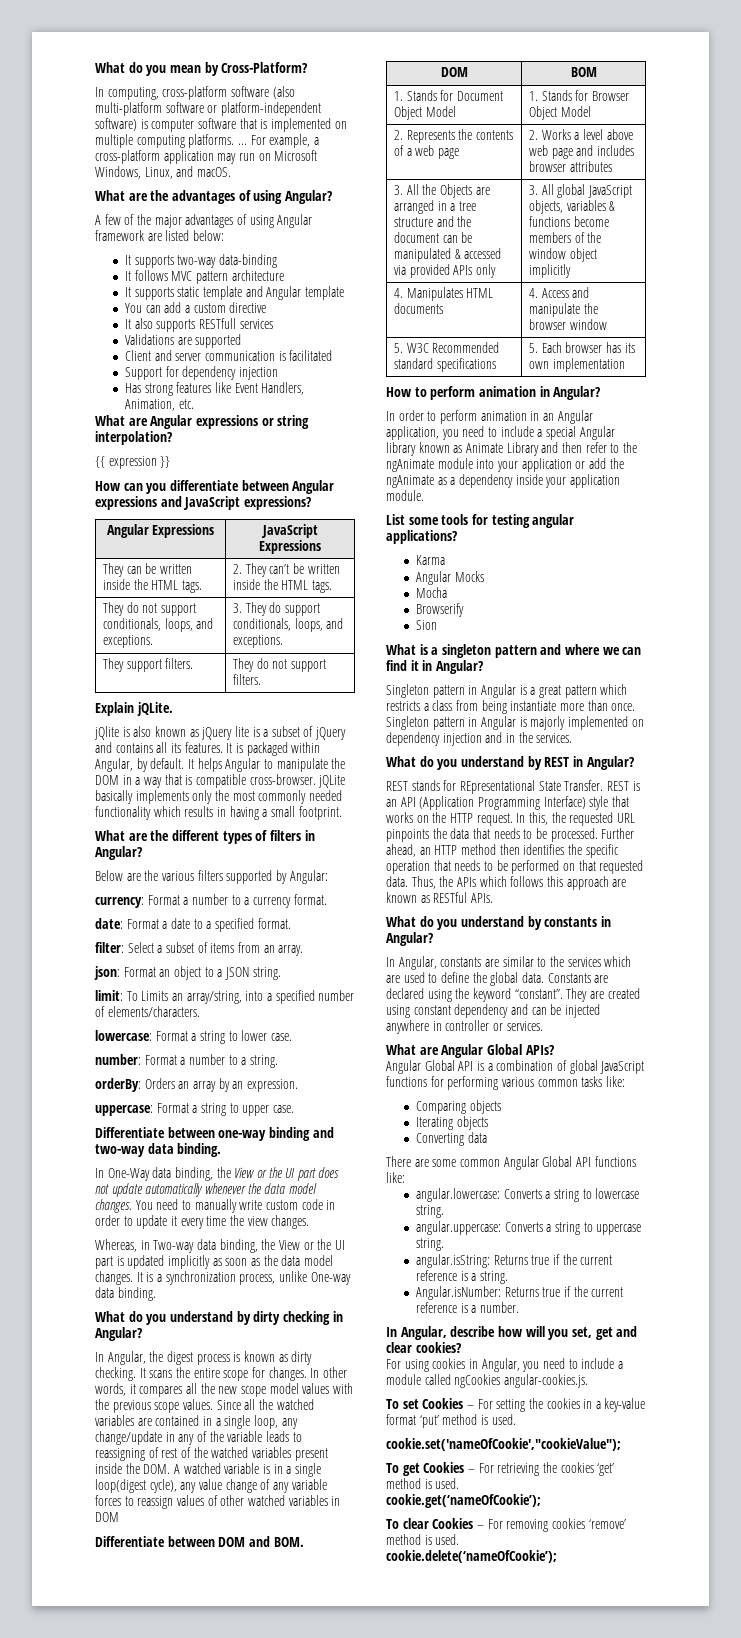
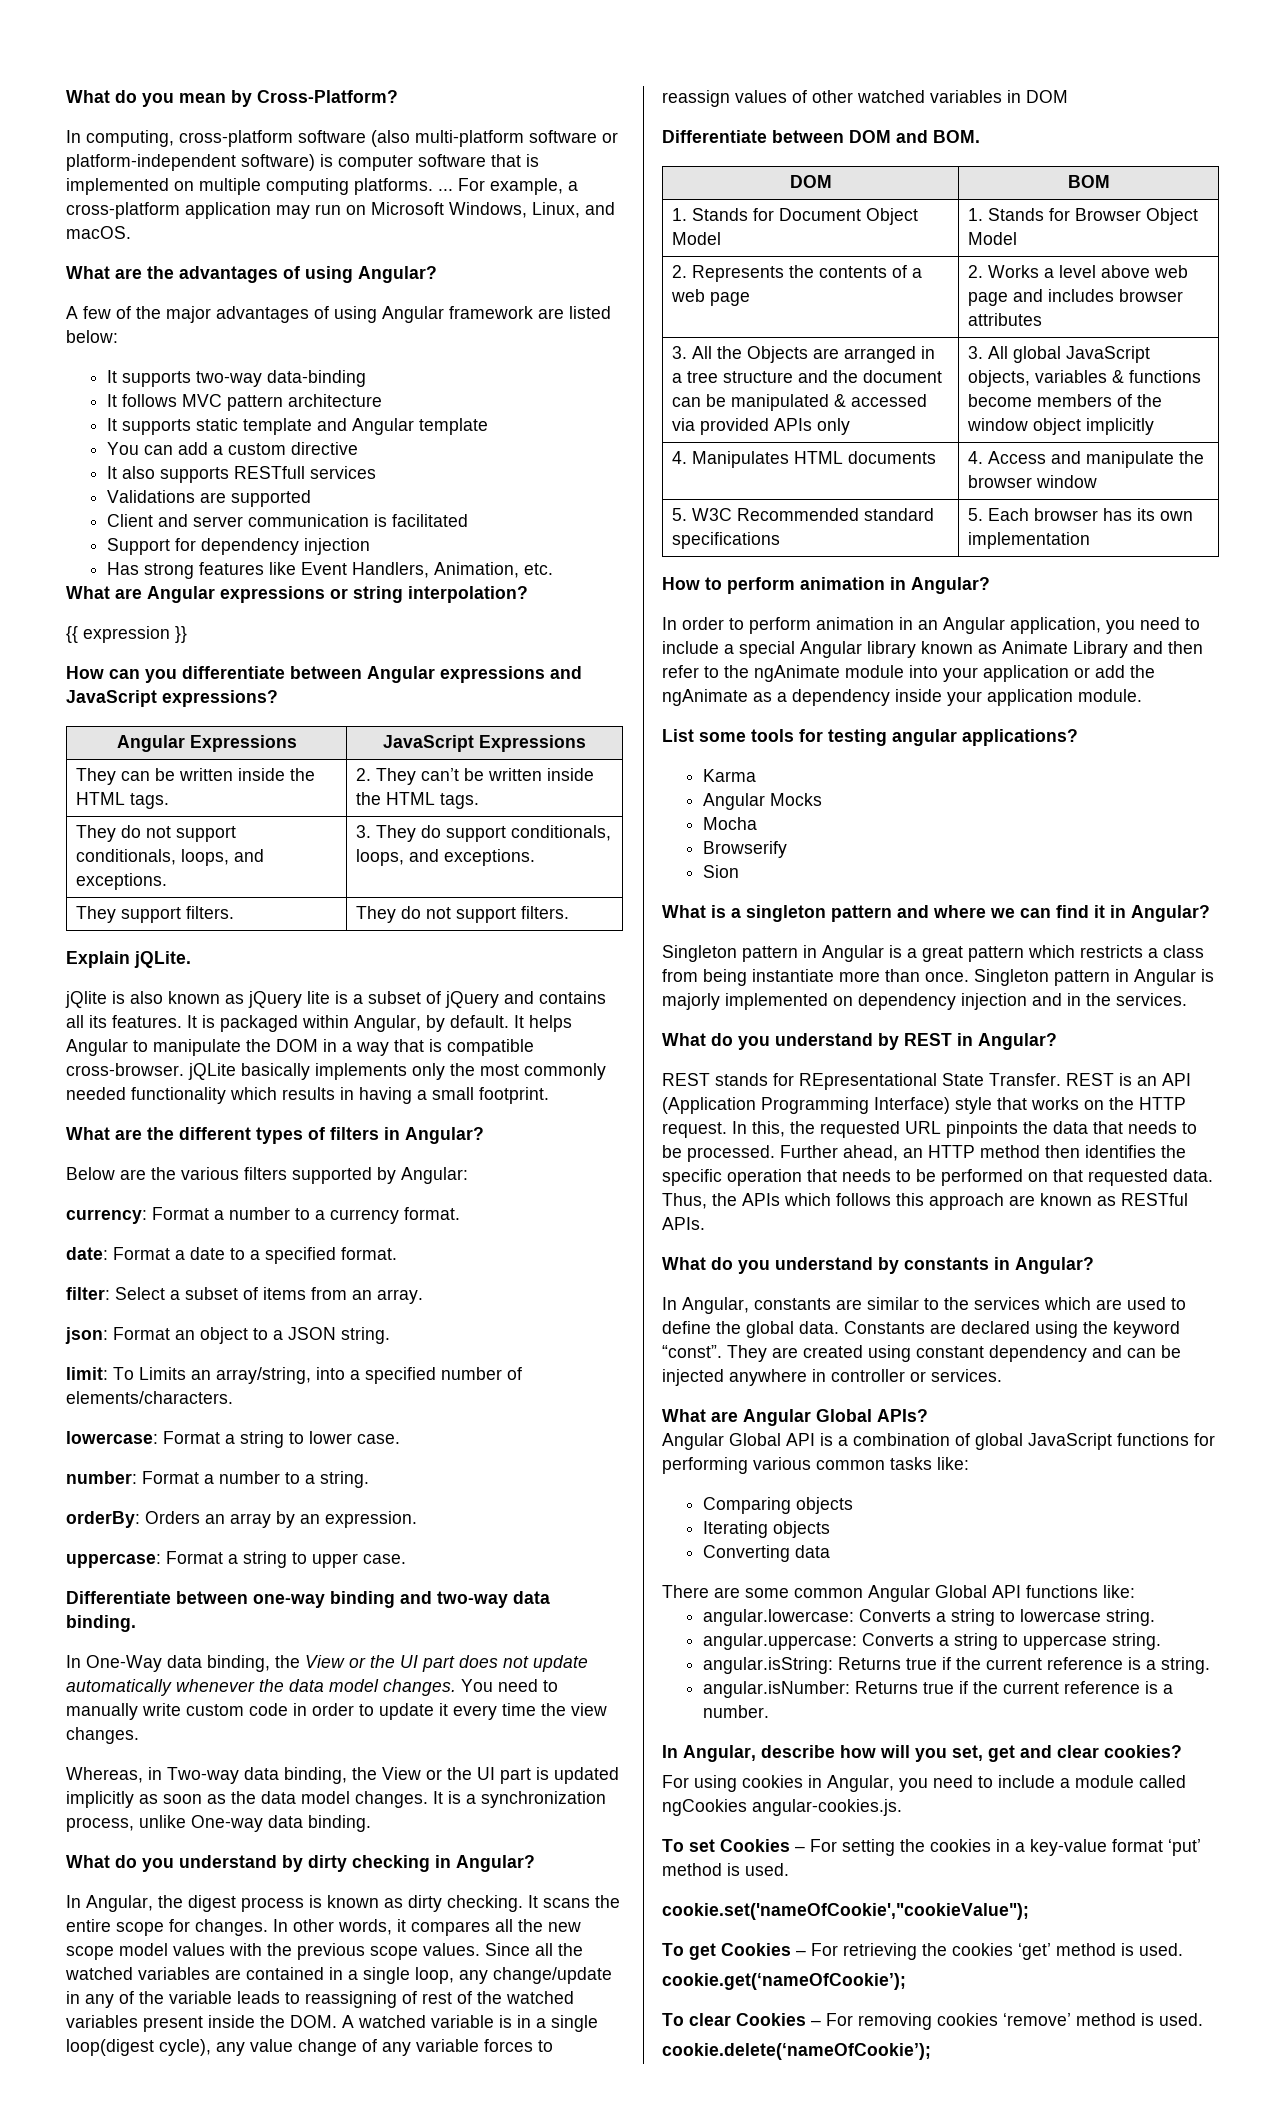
- Constants are declared using the keyword “constant”.
+ Constants are declared using the keyword “const”.
- Angular.isNumber: Returns true if the current reference is a number.
+ angular.isNumber: Returns true if the current reference is a number.

